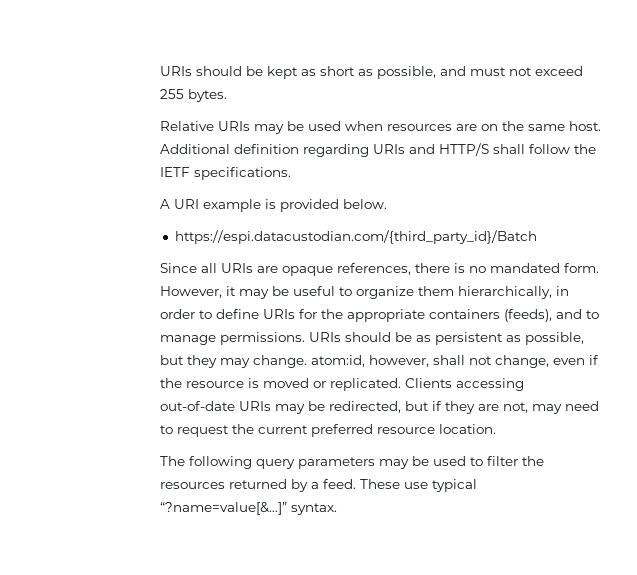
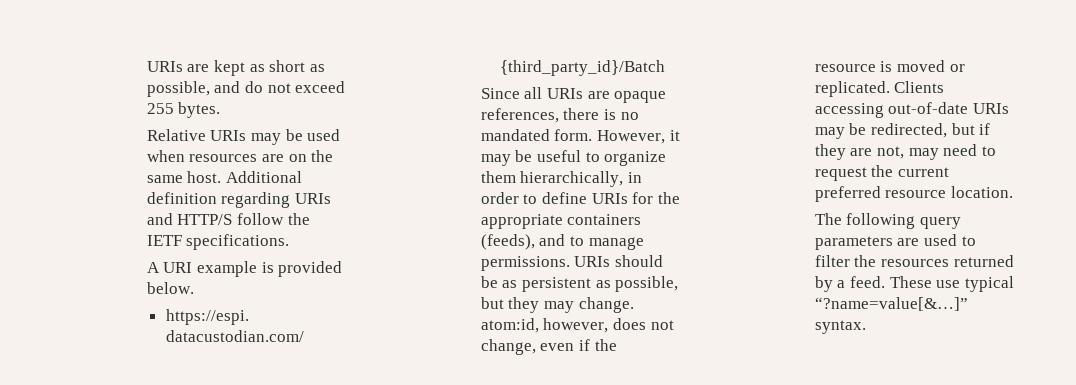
- URIs should be kept as short as possible, and must not exceed 255 bytes.
+ URIs are kept as short as possible, and do not exceed 255 bytes.
- Additional definition regarding URIs and HTTP/S shall follow the IETF specifications.
+ Additional definition regarding URIs and HTTP/S follow the IETF specifications.
- URIs should be as persistent as possible, but they may change. atom:id, however, shall not change, even if the resource is moved or replicated.
+ URIs should be as persistent as possible, but they may change. atom:id, however, does not change, even if the resource is moved or replicated.
- The following query parameters may be used to filter the resources returned by a feed.
+ The following query parameters are used to filter the resources returned by a feed.

